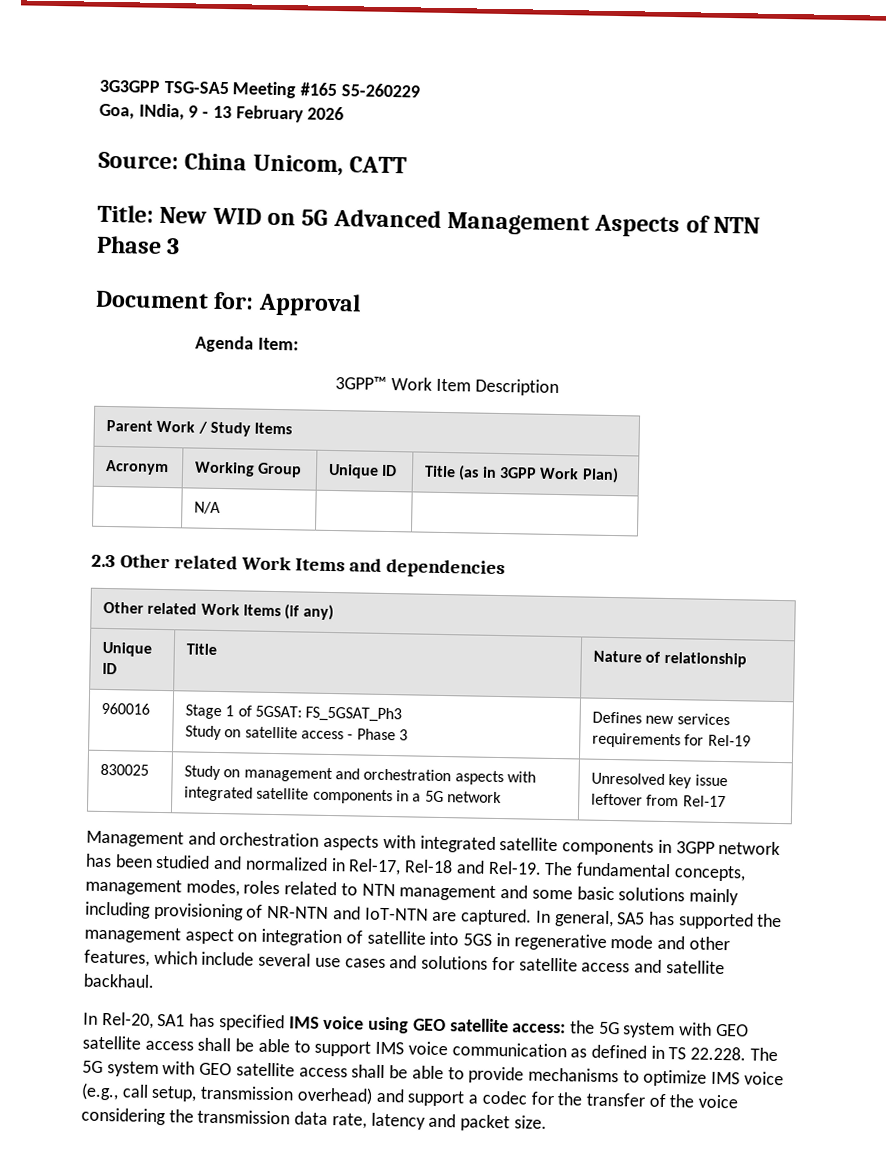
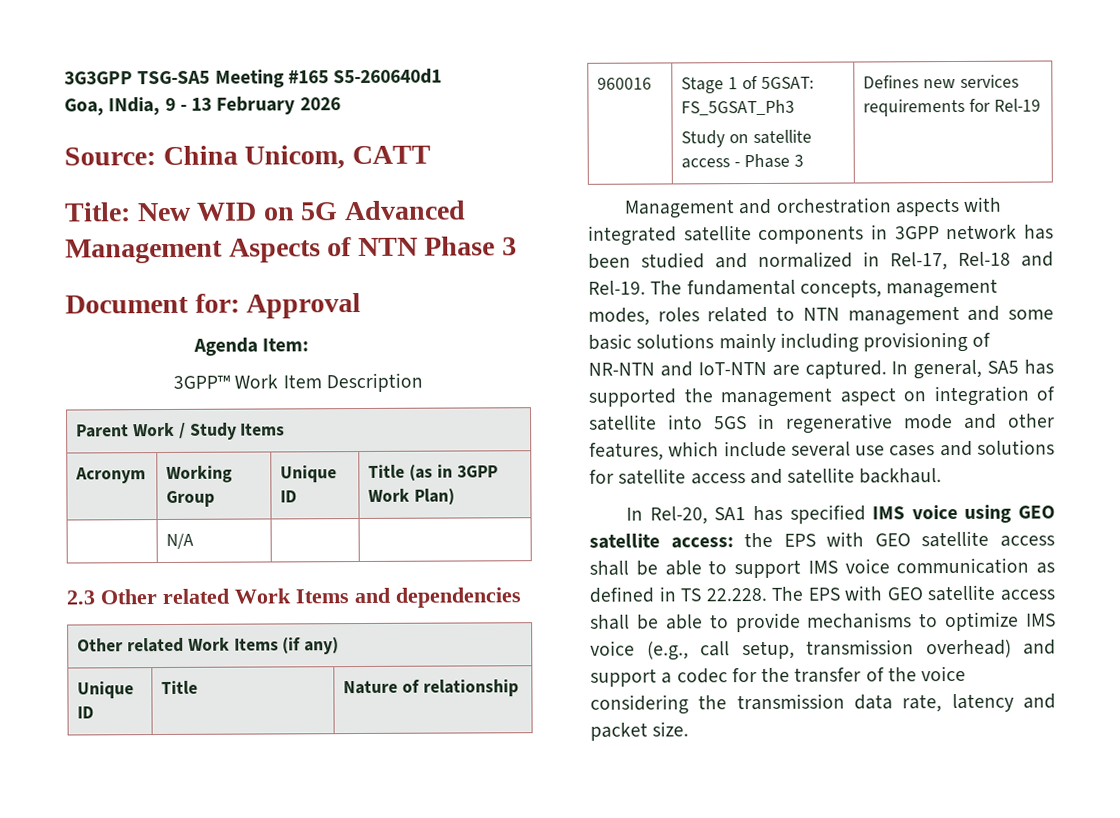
- 3G3GPP TSG-SA5 Meeting #165 S5-260229
+ 3G3GPP TSG-SA5 Meeting #165 S5-260640d1
- 830025 | Study on management and orchestration aspects with integrated satellite components in a 5G network | Unresolved key issue leftover from Rel-17
- the 5G system with GEO satellite access shall be able to support IMS voice communication as defined in TS 22.228. The 5G system with GEO satellite access shall be able to provide mechanisms to optimize IMS voice (e.g., call setup, transmission overhead) and support a codec for the transfer of the voice considering the transmission data rate, latency and packet size.
+ the EPS with GEO satellite access shall be able to support IMS voice communication as defined in TS 22.228. The EPS with GEO satellite access shall be able to provide mechanisms to optimize IMS voice (e.g., call setup, transmission overhead) and support a codec for the transfer of the voice considering the transmission data rate, latency and packet size.

